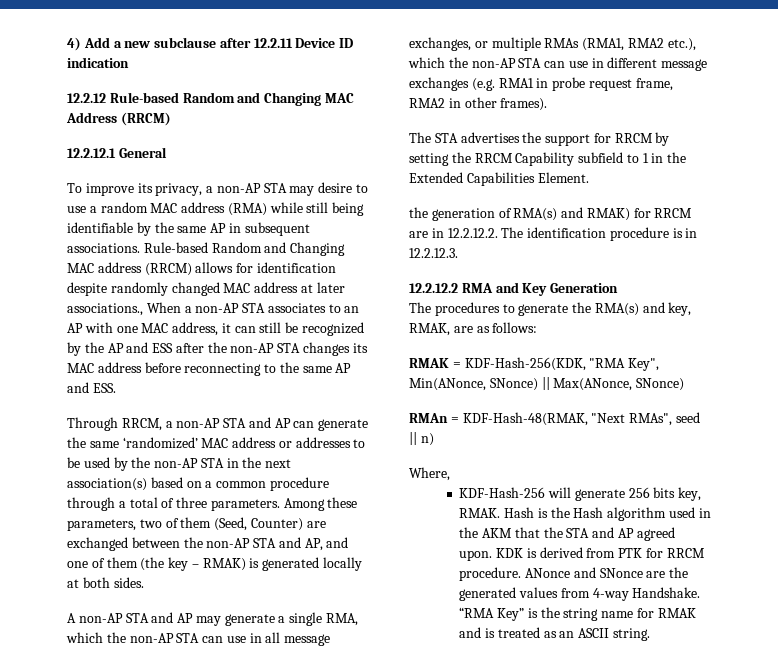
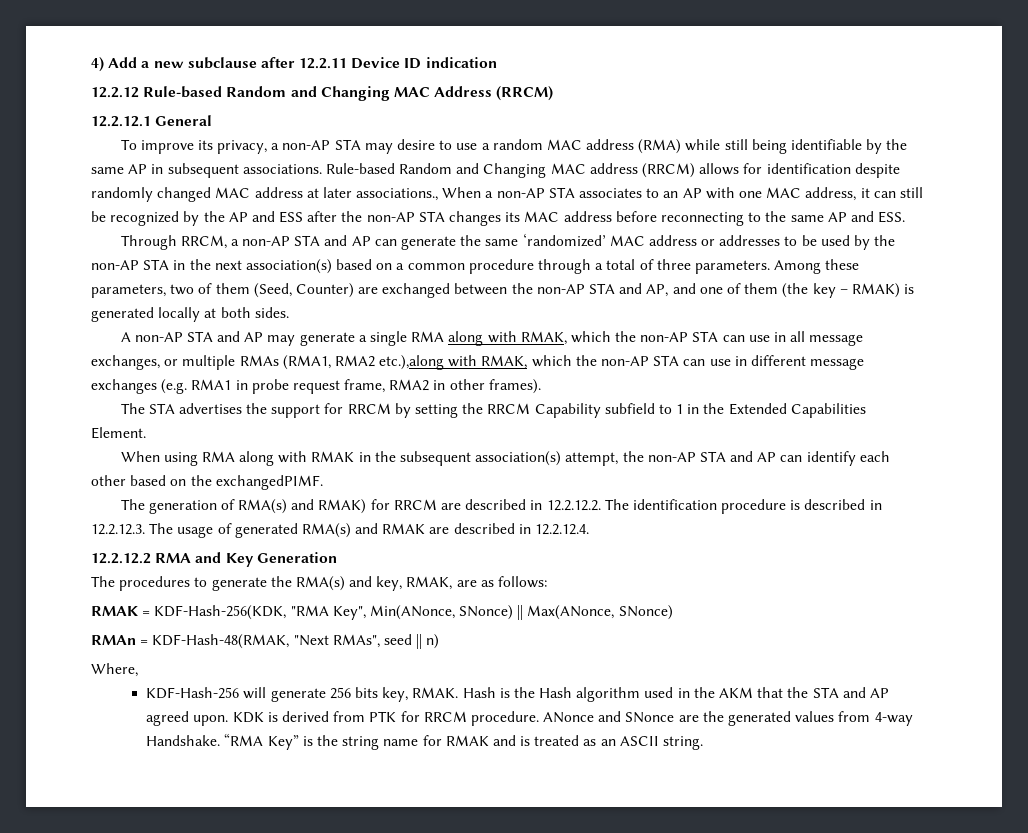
- A non-AP STA and AP may generate a single RMA, which the non-AP STA can use in all message exchanges, or multiple RMAs (RMA1, RMA2 etc.), which the non-AP STA can use in different message exchanges (e.g. RMA1 in probe request frame, RMA2 in other frames).
+ A non-AP STA and AP may generate a single RMA along with RMAK, which the non-AP STA can use in all message exchanges, or multiple RMAs (RMA1, RMA2 etc.),along with RMAK, which the non-AP STA can use in different message exchanges (e.g. RMA1 in probe request frame, RMA2 in other frames).
- the generation of RMA(s) and RMAK) for RRCM are in 12.2.12.2. The identification procedure is in 12.2.12.3.
+ When using RMA along with RMAK in the subsequent association(s) attempt, the non-AP STA and AP can identify each other based on the exchangedPIMF.
+ The generation of RMA(s) and RMAK) for RRCM are described in 12.2.12.2. The identification procedure is described in 12.2.12.3. The usage of generated RMA(s) and RMAK are described in 12.2.12.4.

